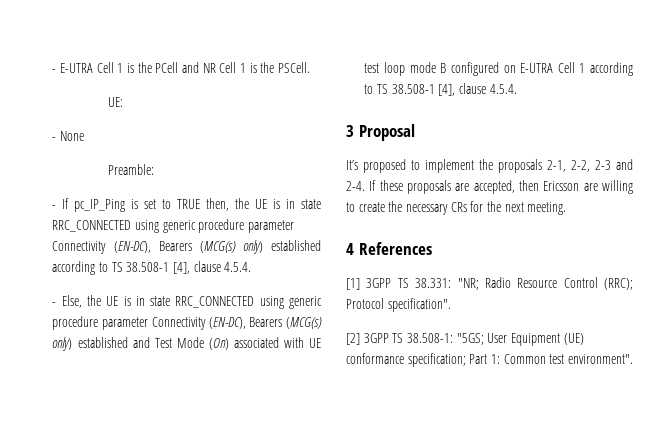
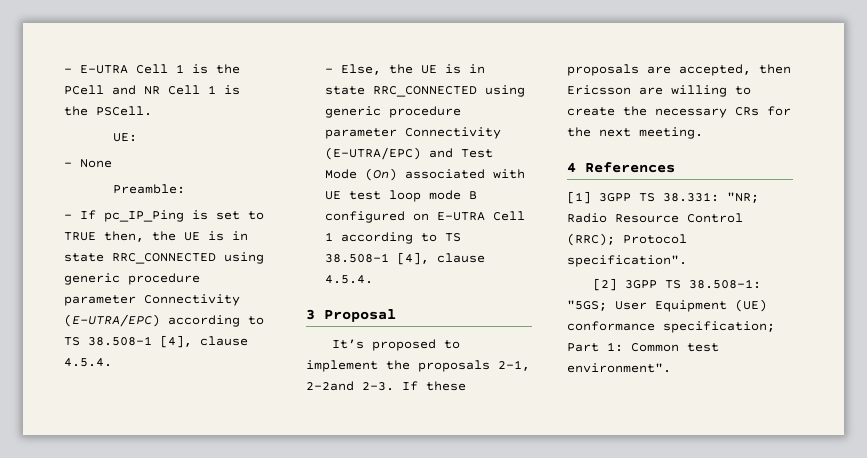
- - If pc_IP_Ping is set to TRUE then, the UE is in state RRC_CONNECTED using generic procedure parameter Connectivity (EN-DC), Bearers (MCG(s) only) established according to TS 38.508-1 [4], clause 4.5.4.
+ - If pc_IP_Ping is set to TRUE then, the UE is in state RRC_CONNECTED using generic procedure parameter Connectivity (E-UTRA/EPC) according to TS 38.508-1 [4], clause 4.5.4.
- - Else, the UE is in state RRC_CONNECTED using generic procedure parameter Connectivity (EN-DC), Bearers (MCG(s) only) established and Test Mode (On) associated with UE test loop mode B configured on E-UTRA Cell 1 according to TS 38.508-1 [4], clause 4.5.4.
+ - Else, the UE is in state RRC_CONNECTED using generic procedure parameter Connectivity (E-UTRA/EPC) and Test Mode (On) associated with UE test loop mode B configured on E-UTRA Cell 1 according to TS 38.508-1 [4], clause 4.5.4.
- It’s proposed to implement the proposals 2-1, 2-2, 2-3 and 2-4.
+ It’s proposed to implement the proposals 2-1, 2-2and 2-3.

